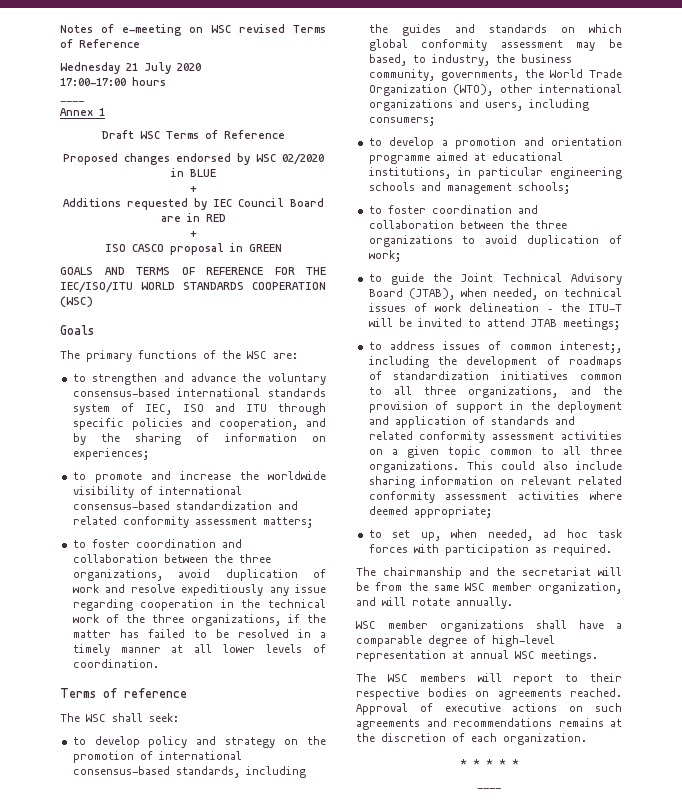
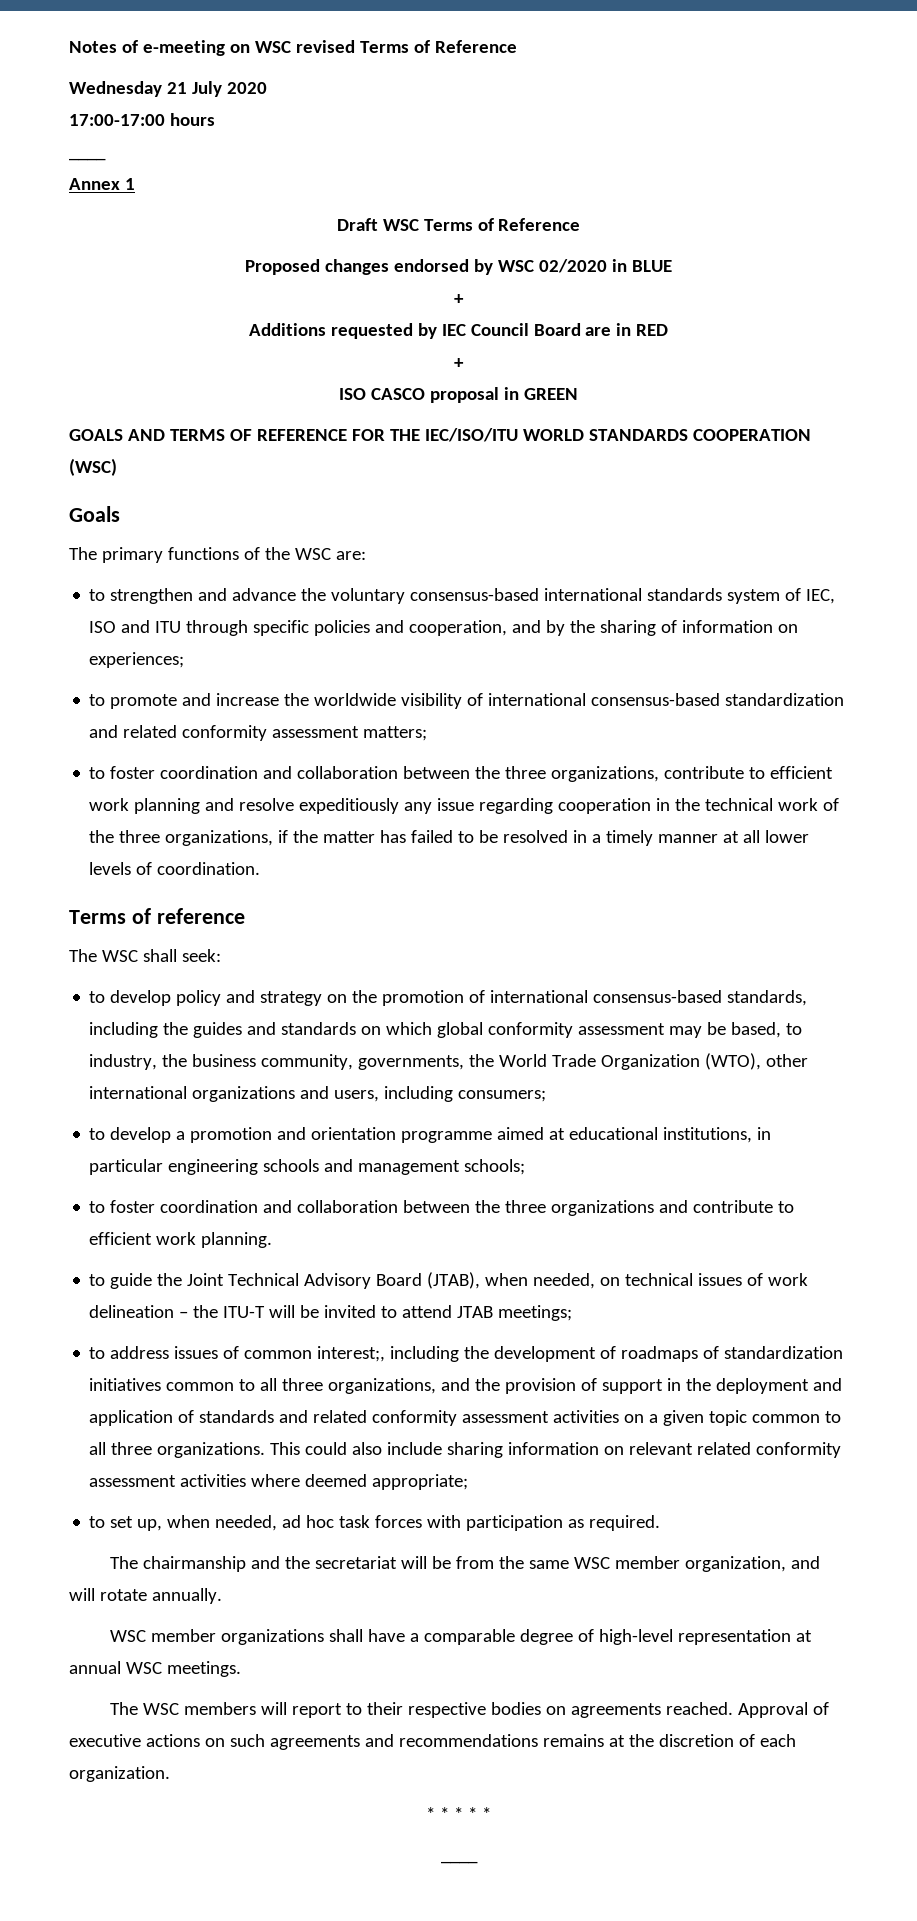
- to foster coordination and collaboration between the three organizations, avoid duplication of work and resolve expeditiously any issue regarding cooperation in the technical work of the three organizations, if the matter has failed to be resolved in a timely manner at all lower levels of coordination.
+ to foster coordination and collaboration between the three organizations, contribute to efficient work planning and resolve expeditiously any issue regarding cooperation in the technical work of the three organizations, if the matter has failed to be resolved in a timely manner at all lower levels of coordination.
- to foster coordination and collaboration between the three organizations to avoid duplication of work;
+ to foster coordination and collaboration between the three organizations and contribute to efficient work planning.

